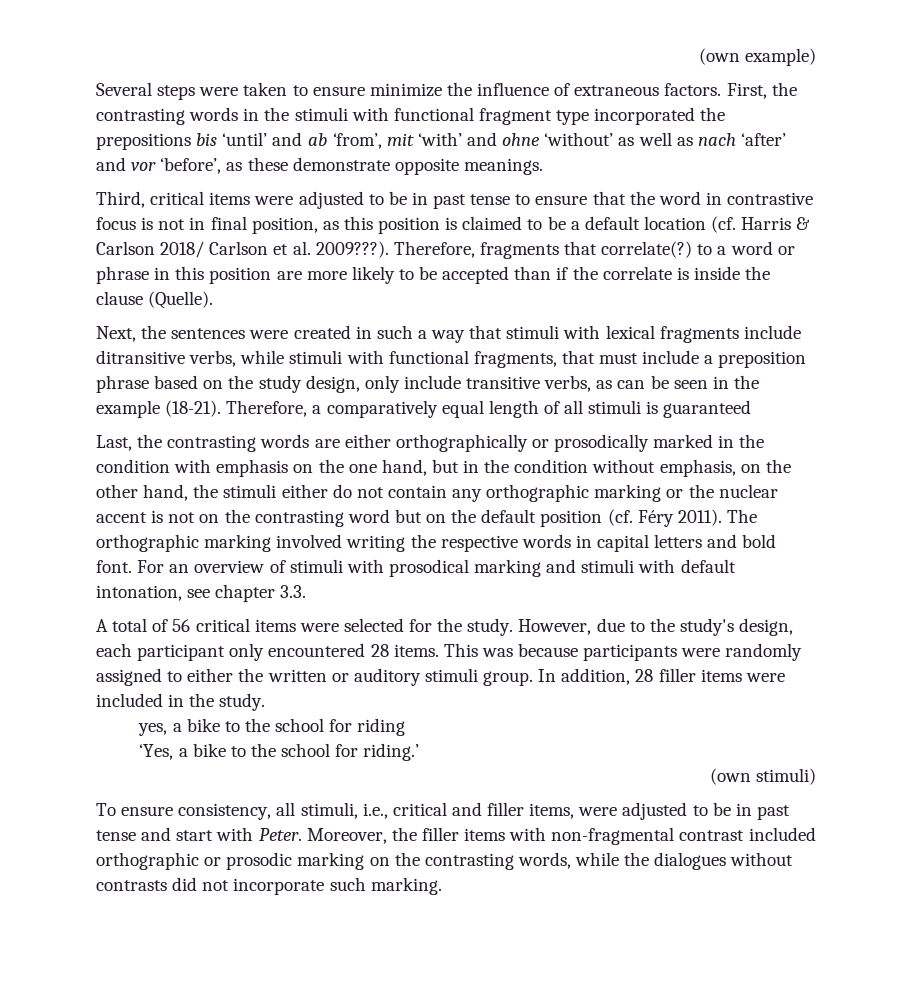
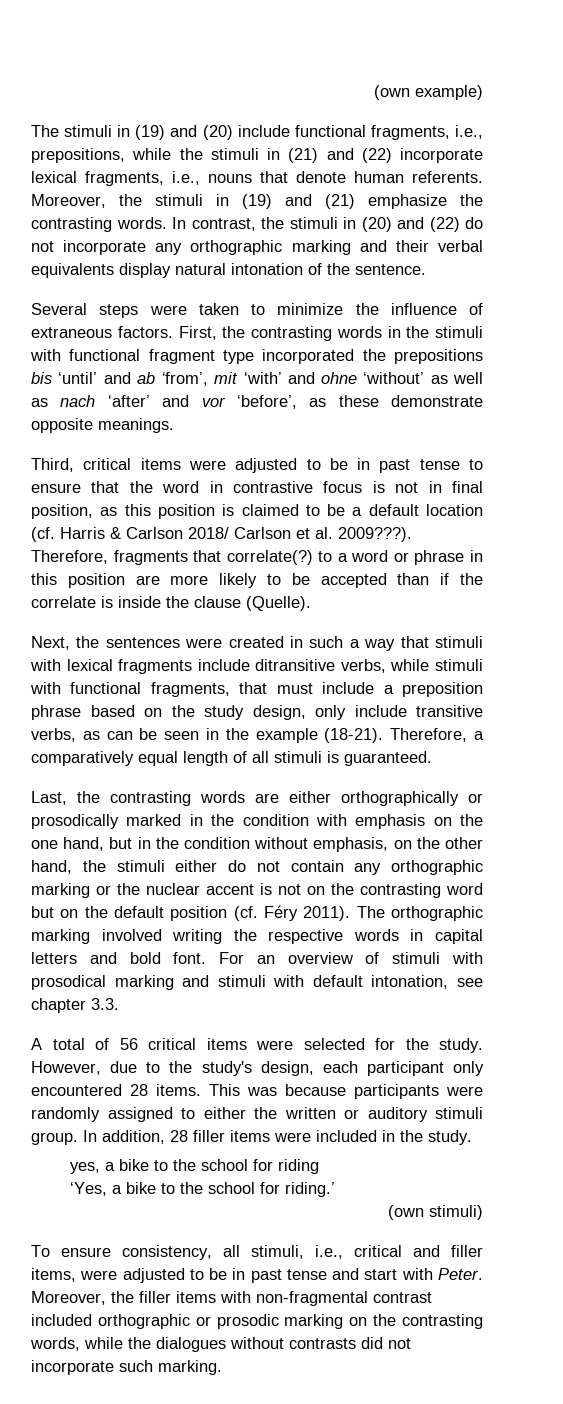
+ The stimuli in (19) and (20) include functional fragments, i.e., prepositions, while the stimuli in (21) and (22) incorporate lexical fragments, i.e., nouns that denote human referents. Moreover, the stimuli in (19) and (21) emphasize the contrasting words. In contrast, the stimuli in (20) and (22) do not incorporate any orthographic marking and their verbal equivalents display natural intonation of the sentence.
- Several steps were taken to ensure minimize the influence of extraneous factors.
+ Several steps were taken to minimize the influence of extraneous factors.
- Therefore, a comparatively equal length of all stimuli is guaranteed
+ Therefore, a comparatively equal length of all stimuli is guaranteed.

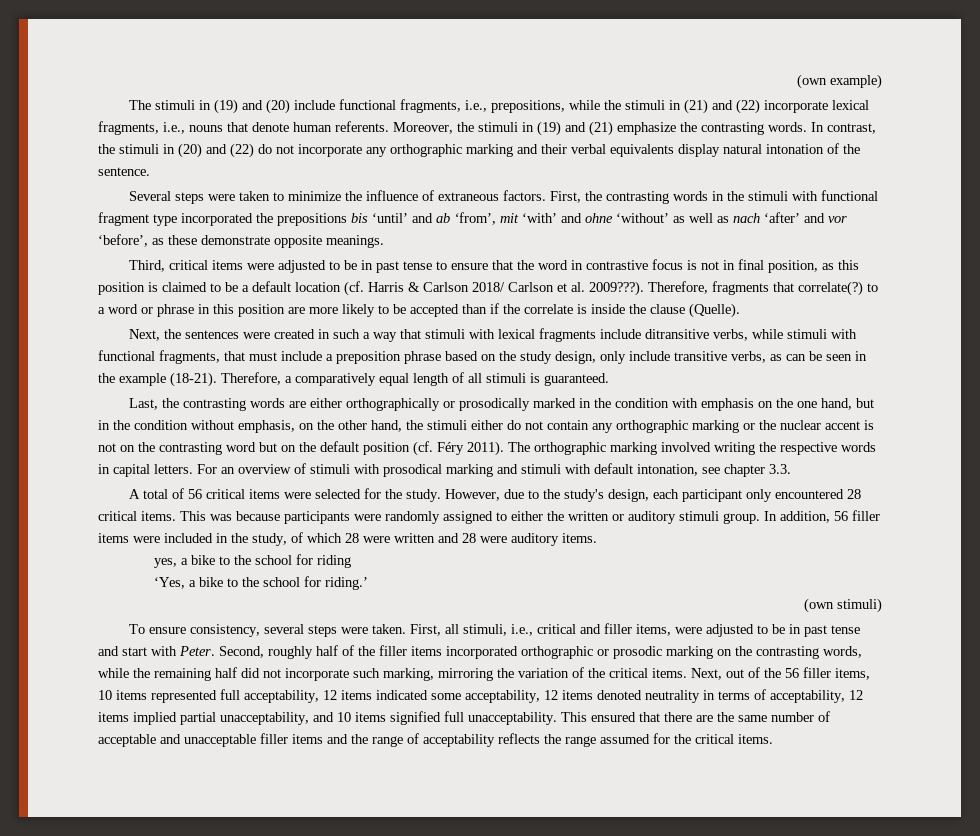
- The orthographic marking involved writing the respective words in capital letters and bold font.
+ The orthographic marking involved writing the respective words in capital letters.
- However, due to the study's design, each participant only encountered 28 items.
+ However, due to the study's design, each participant only encountered 28 critical items.
- In addition, 28 filler items were included in the study.
+ In addition, 56 filler items were included in the study, of which 28 were written and 28 were auditory items.
- To ensure consistency, all stimuli, i.e., critical and filler items, were adjusted to be in past tense and start with Peter.
+ To ensure consistency, several steps were taken. First, all stimuli, i.e., critical and filler items, were adjusted to be in past tense and start with Peter.
- Moreover, the filler items with non-fragmental contrast included orthographic or prosodic marking on the contrasting words, while the dialogues without contrasts did not incorporate such marking.
+ Second, roughly half of the filler items incorporated orthographic or prosodic marking on the contrasting words, while the remaining half did not incorporate such marking, mirroring the variation of the critical items. Next, out of the 56 filler items, 10 items represented full acceptability, 12 items indicated some acceptability, 12 items denoted neutrality in terms of acceptability, 12 items implied partial unacceptability, and 10 items signified full unacceptability. This ensured that there are the same number of acceptable and unacceptable filler items and the range of acceptability reflects the range assumed for the critical items.

